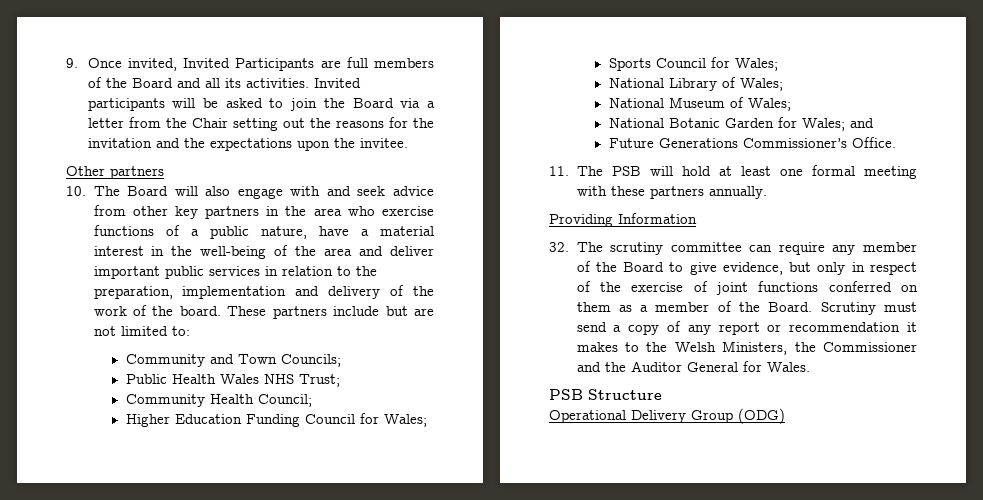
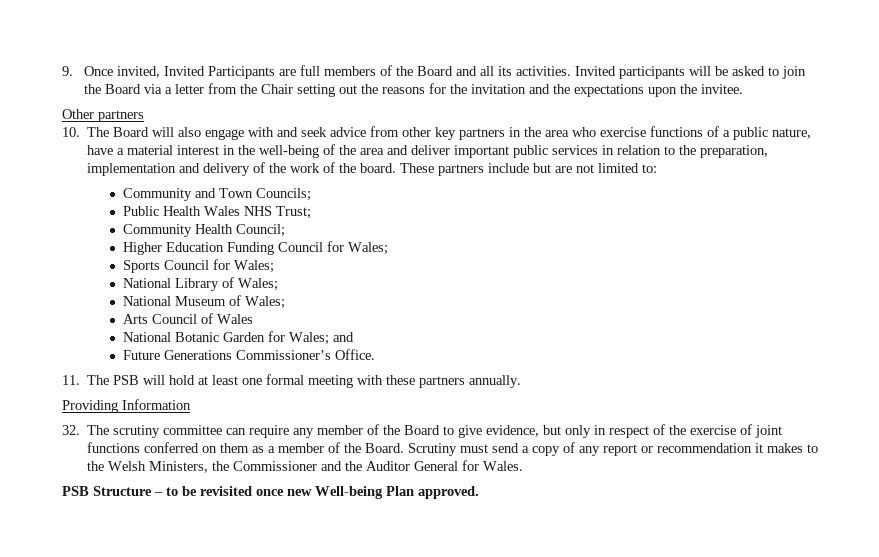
+ Arts Council of Wales
- PSB Structure
- Operational Delivery Group (ODG)
+ PSB Structure – to be revisited once new Well-being Plan approved.

